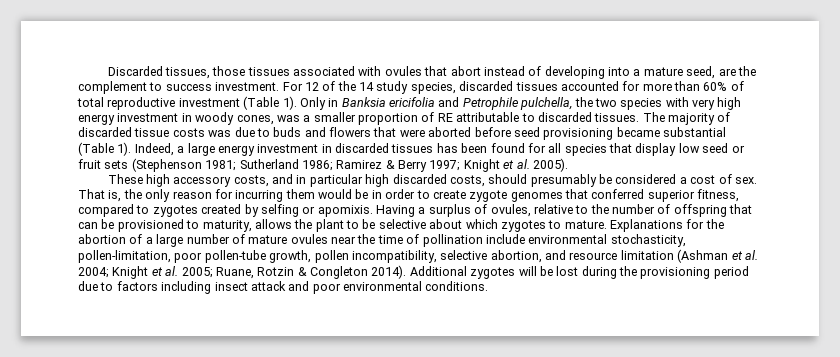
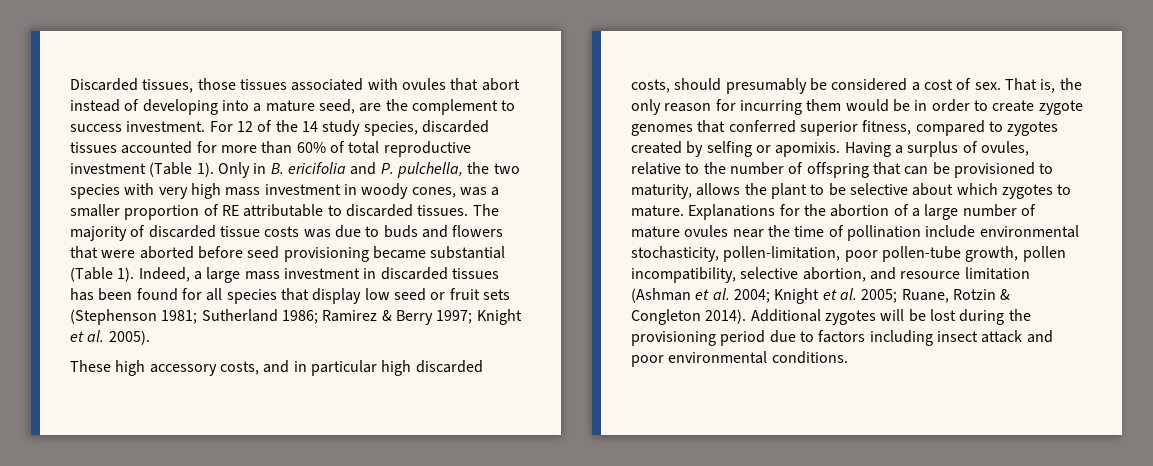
- Only in Banksia ericifolia and Petrophile pulchella, the two species with very high energy investment in woody cones, was a smaller proportion of RE attributable to discarded tissues.
+ Only in B. ericifolia and P. pulchella, the two species with very high mass investment in woody cones, was a smaller proportion of RE attributable to discarded tissues.
- Indeed, a large energy investment in discarded tissues has been found for all species that display low seed or fruit sets (Stephenson 1981; Sutherland 1986; Ramirez & Berry 1997; Knight et al. 2005).
+ Indeed, a large mass investment in discarded tissues has been found for all species that display low seed or fruit sets (Stephenson 1981; Sutherland 1986; Ramirez & Berry 1997; Knight et al. 2005).

